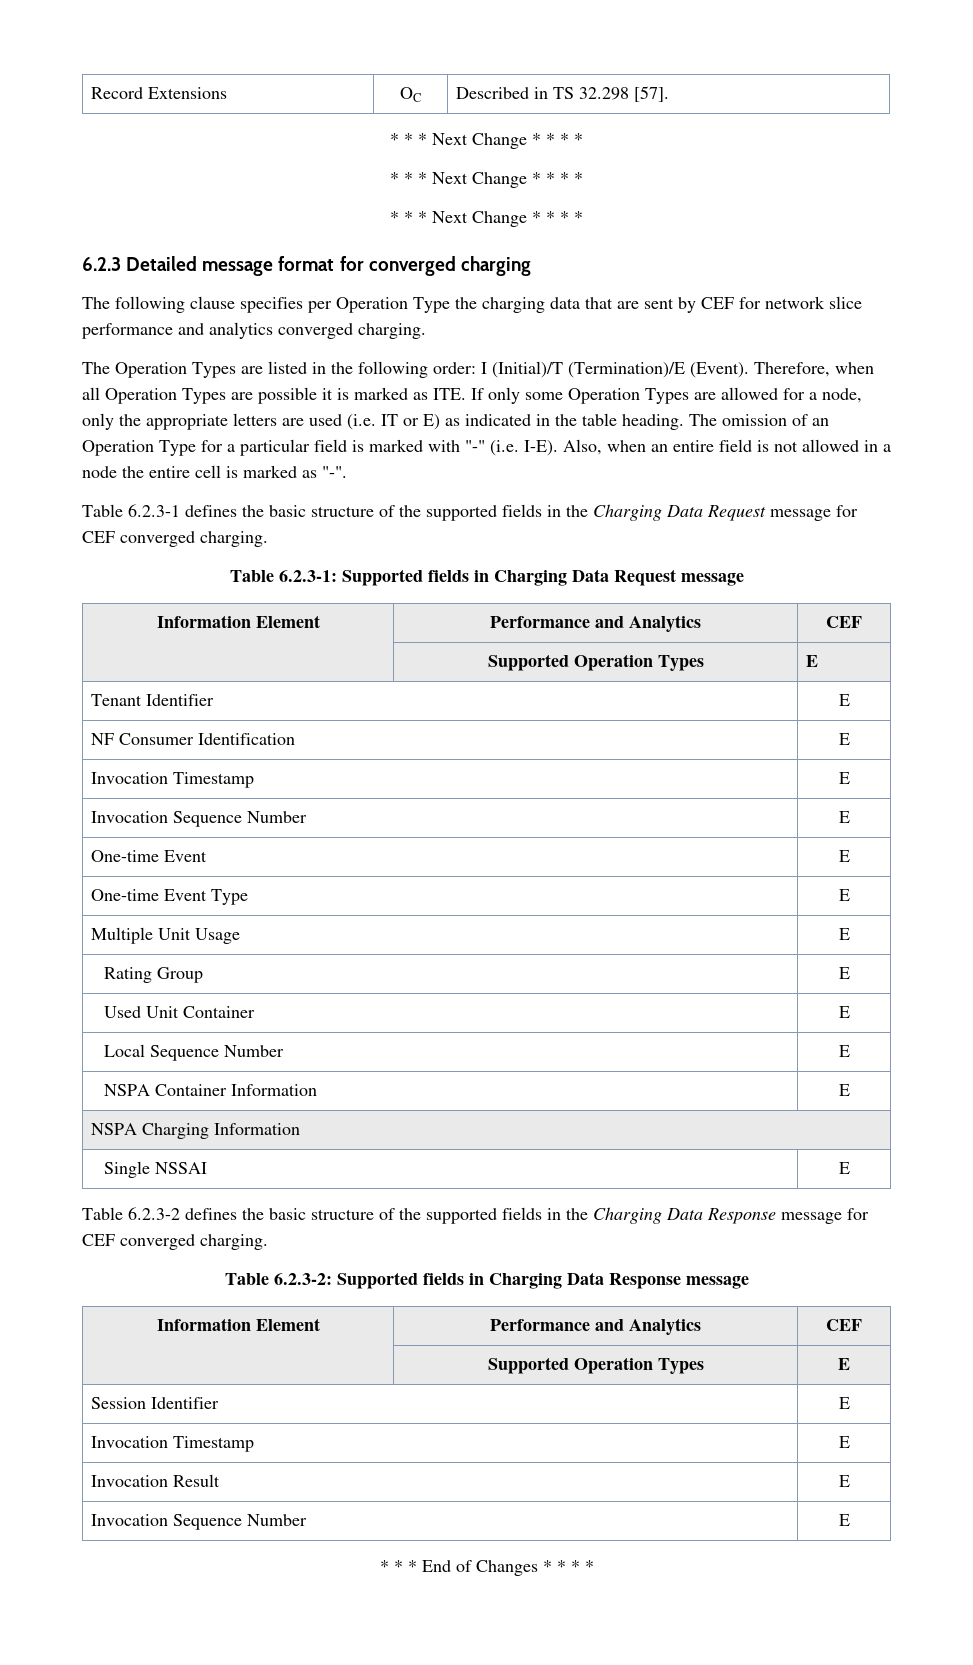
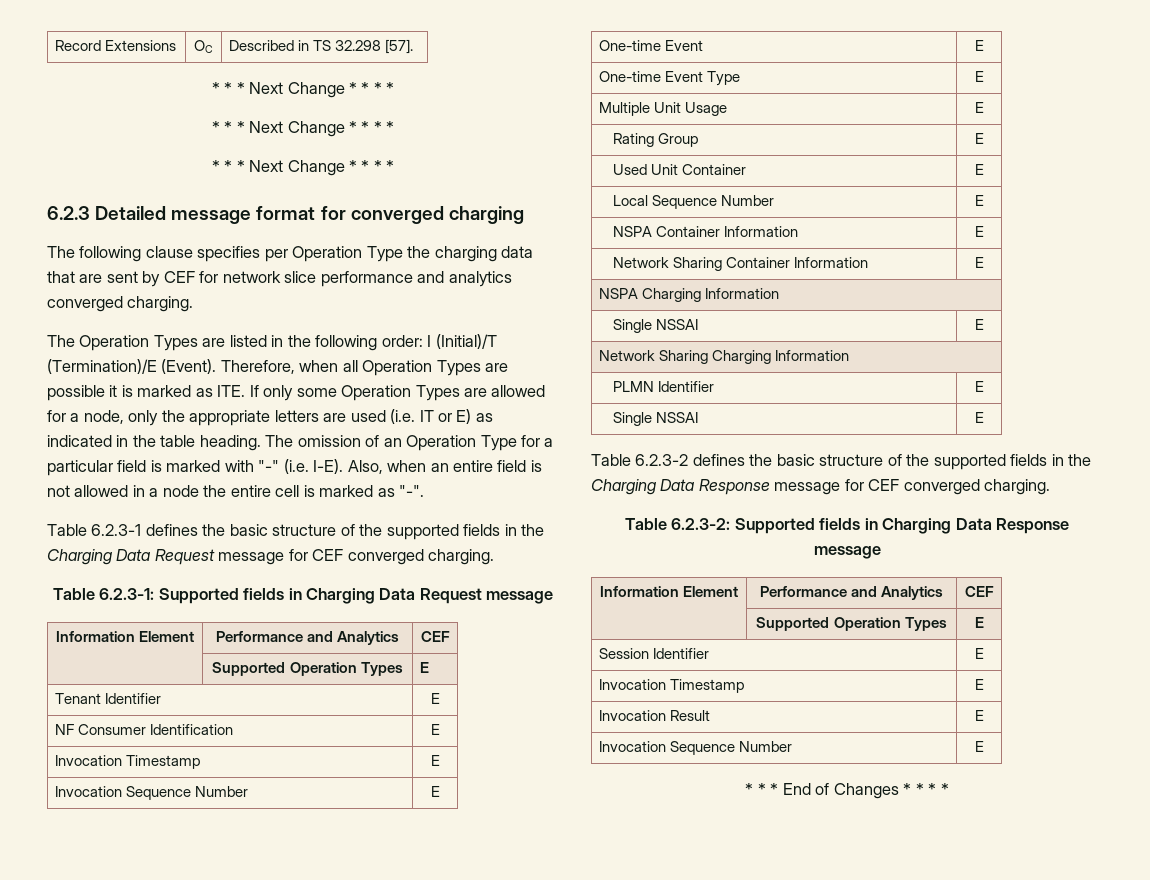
+ Network Sharing Container Information | E
+ Network Sharing Charging Information
+ PLMN Identifier | E
+ Single NSSAI | E

